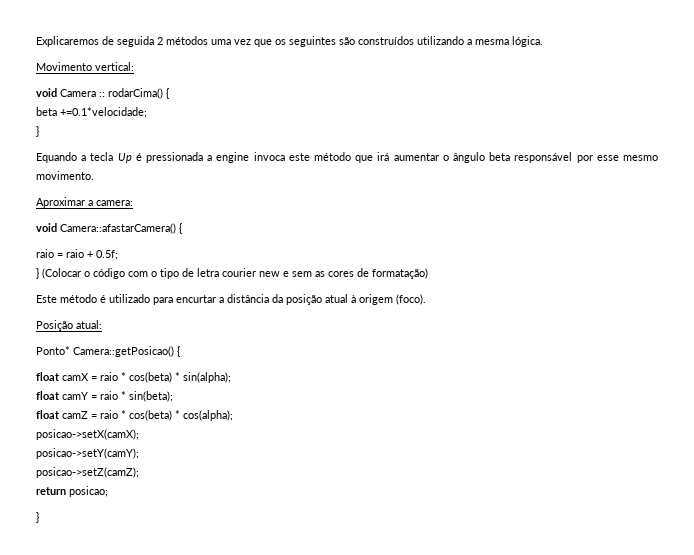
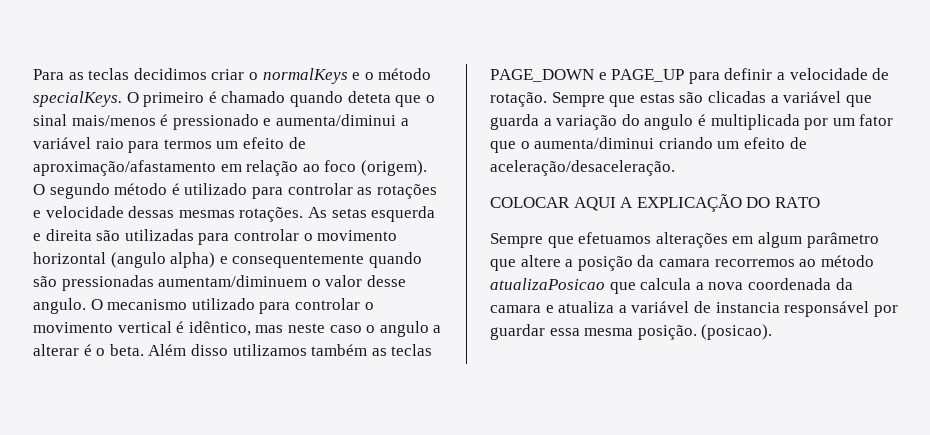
- Explicaremos de seguida 2 métodos uma vez que os seguintes são construídos utilizando a mesma lógica.
- Movimento vertical:
- void Camera :: rodarCima() {
- beta +=0.1*velocidade;
- }
- Equando a tecla Up é pressionada a engine invoca este método que irá aumentar o ângulo beta responsável por esse mesmo movimento.
- Aproximar a camera:
- void Camera::afastarCamera() {
- raio = raio + 0.5f;
- } (Colocar o código com o tipo de letra courier new e sem as cores de formatação)
- Este método é utilizado para encurtar a distância da posição atual à origem (foco).
- Posição atual:
- Ponto* Camera::getPosicao() {
- float camX = raio * cos(beta) * sin(alpha);
- float camY = raio * sin(beta);
- float camZ = raio * cos(beta) * cos(alpha);
- posicao->setX(camX);
- posicao->setY(camY);
- posicao->setZ(camZ);
- return posicao;
- }
+ Para as teclas decidimos criar o normalKeys e o método specialKeys. O primeiro é chamado quando deteta que o sinal mais/menos é pressionado e aumenta/diminui a variável raio para termos um efeito de aproximação/afastamento em relação ao foco (origem). O segundo método é utilizado para controlar as rotações e velocidade dessas mesmas rotações. As setas esquerda e direita são utilizadas para controlar o movimento horizontal (angulo alpha) e consequentemente quando são pressionadas aumentam/diminuem o valor desse angulo. O mecanismo utilizado para controlar o movimento vertical é idêntico, mas neste caso o angulo a alterar é o beta. Além disso utilizamos também as teclas PAGE_DOWN e PAGE_UP para definir a velocidade de rotação. Sempre que estas são clicadas a variável que guarda a variação do angulo é multiplicada por um fator que o aumenta/diminui criando um efeito de aceleração/desaceleração.
+ COLOCAR AQUI A EXPLICAÇÃO DO RATO
+ Sempre que efetuamos alterações em algum parâmetro que altere a posição da camara recorremos ao método atualizaPosicao que calcula a nova coordenada da camara e atualiza a variável de instancia responsável por guardar essa mesma posição. (posicao).

